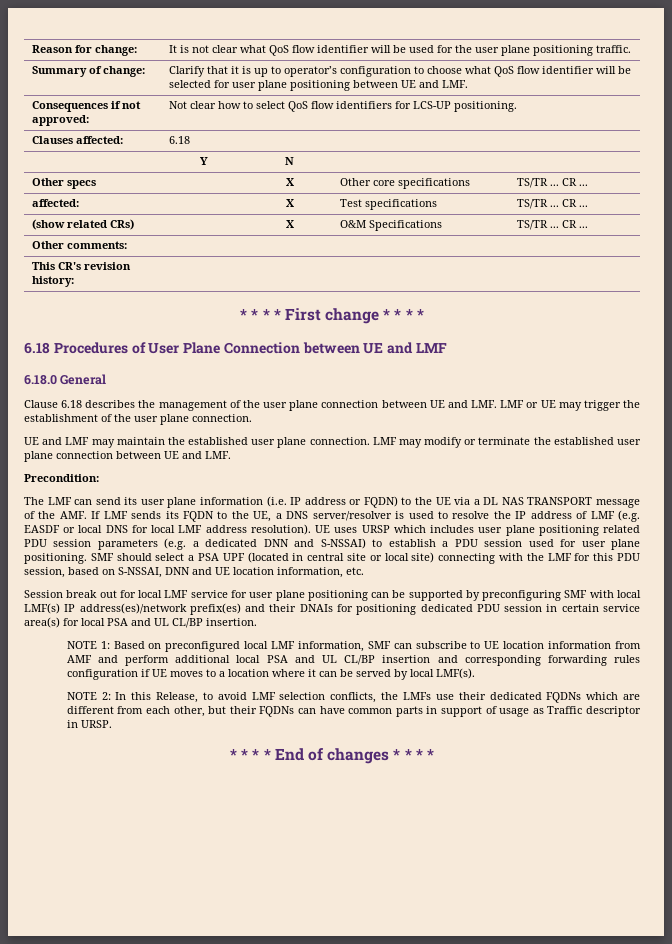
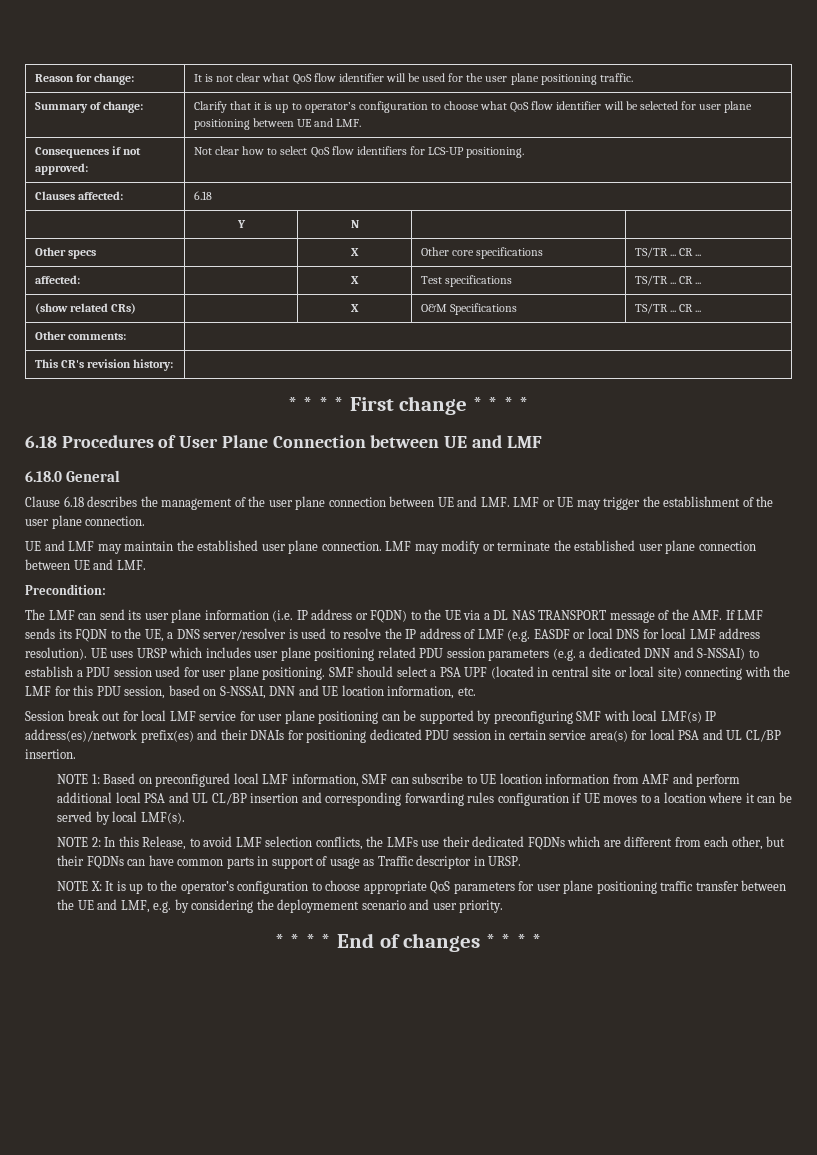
+ NOTE X: It is up to the operator’s configuration to choose appropriate QoS parameters for user plane positioning traffic transfer between the UE and LMF, e.g. by considering the deploymement scenario and user priority.

